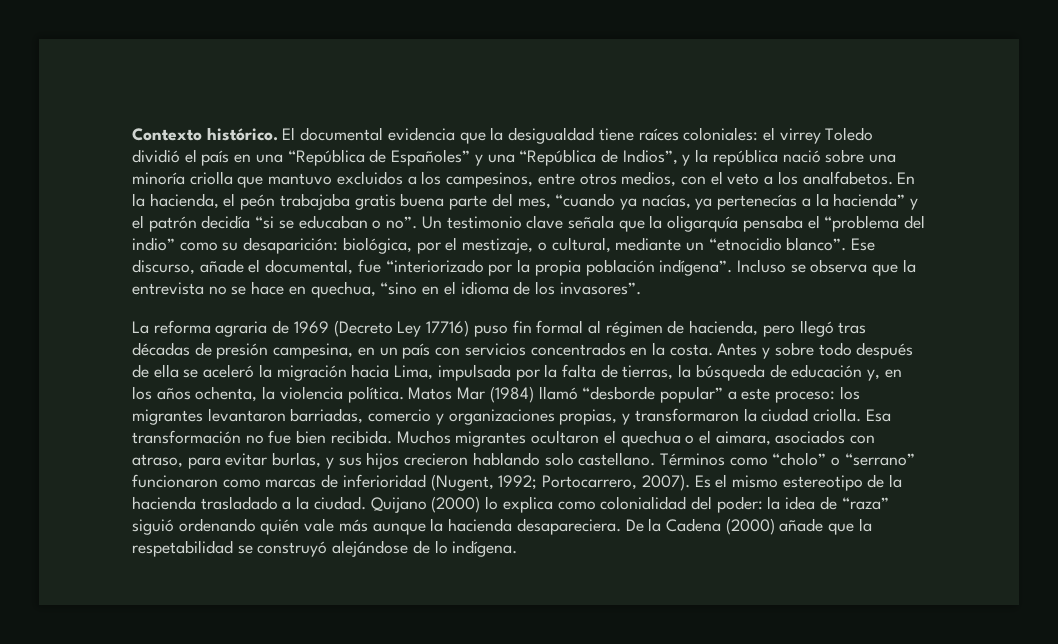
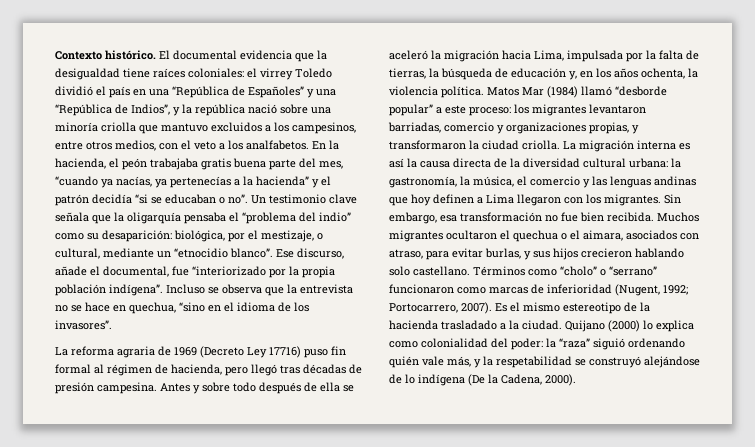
- La reforma agraria de 1969 (Decreto Ley 17716) puso fin formal al régimen de hacienda, pero llegó tras décadas de presión campesina, en un país con servicios concentrados en la costa.
+ La reforma agraria de 1969 (Decreto Ley 17716) puso fin formal al régimen de hacienda, pero llegó tras décadas de presión campesina.
- Esa transformación no fue bien recibida.
+ La migración interna es así la causa directa de la diversidad cultural urbana: la gastronomía, la música, el comercio y las lenguas andinas que hoy definen a Lima llegaron con los migrantes. Sin embargo, esa transformación no fue bien recibida.
- Quijano (2000) lo explica como colonialidad del poder: la idea de “raza” siguió ordenando quién vale más aunque la hacienda desapareciera. De la Cadena (2000) añade que la respetabilidad se construyó alejándose de lo indígena.
+ Quijano (2000) lo explica como colonialidad del poder: la “raza” siguió ordenando quién vale más, y la respetabilidad se construyó alejándose de lo indígena (De la Cadena, 2000).

